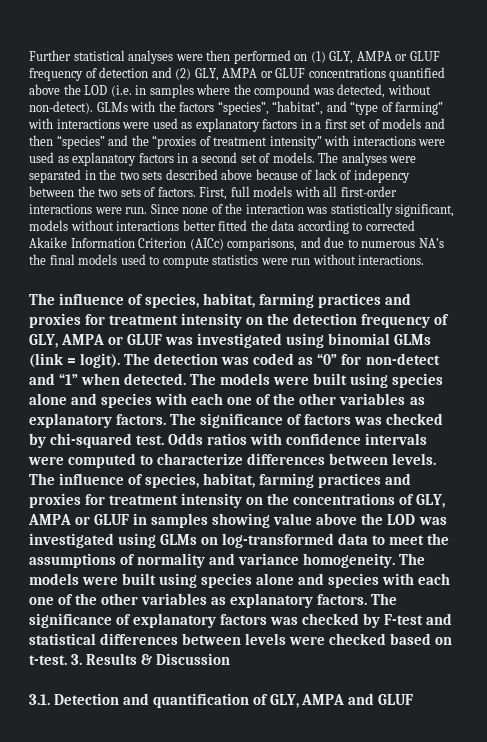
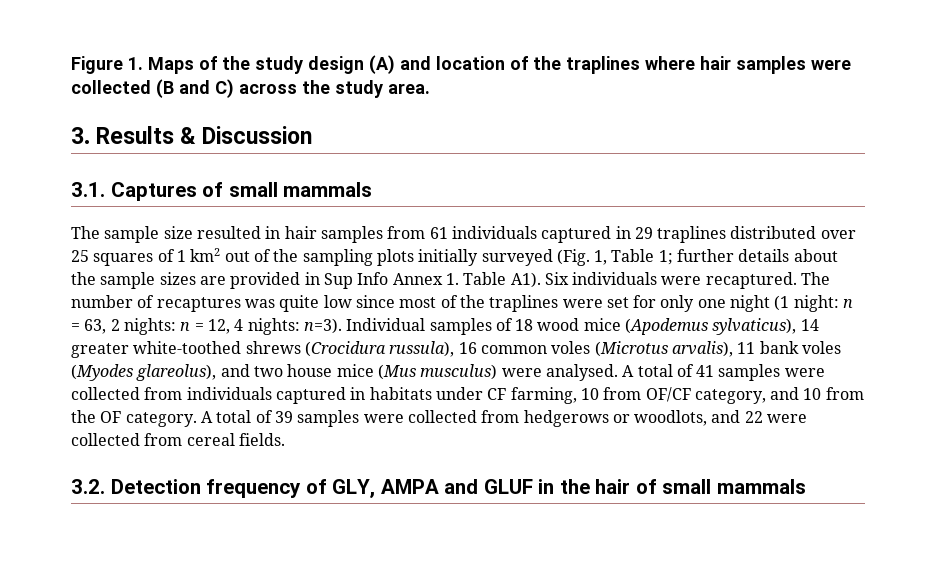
- Further statistical analyses were then performed on (1) GLY, AMPA or GLUF frequency of detection and (2) GLY, AMPA or GLUF concentrations quantified above the LOD (i.e. in samples where the compound was detected, without non-detect). GLMs with the factors “species”, “habitat”, and “type of farming” with interactions were used as explanatory factors in a first set of models and then “species” and the “proxies of treatment intensity” with interactions were used as explanatory factors in a second set of models. The analyses were separated in the two sets described above because of lack of indepency between the two sets of factors. First, full models with all first-order interactions were run. Since none of the interaction was statistically significant, models without interactions better fitted the data according to corrected Akaike Information Criterion (AICc) comparisons, and due to numerous NA’s the final models used to compute statistics were run without interactions.
- The influence of species, habitat, farming practices and proxies for treatment intensity on the detection frequency of GLY, AMPA or GLUF was investigated using binomial GLMs (link = logit). The detection was coded as “0” for non-detect and “1” when detected. The models were built using species alone and species with each one of the other variables as explanatory factors. The significance of factors was checked by chi-squared test. Odds ratios with confidence intervals were computed to characterize differences between levels. The influence of species, habitat, farming practices and proxies for treatment intensity on the concentrations of GLY, AMPA or GLUF in samples showing value above the LOD was investigated using GLMs on log-transformed data to meet the assumptions of normality and variance homogeneity. The models were built using species alone and species with each one of the other variables as explanatory factors. The significance of explanatory factors was checked by F-test and statistical differences between levels were checked based on t-test. 3. Results & Discussion
+ Figure 1. Maps of the study design (A) and location of the traplines where hair samples were collected (B and C) across the study area.
+ 3. Results & Discussion
- 3.1. Detection and quantification of GLY, AMPA and GLUF
+ 3.1. Captures of small mammals
+ The sample size resulted in hair samples from 61 individuals captured in 29 traplines distributed over 25 squares of 1 km2 out of the sampling plots initially surveyed (Fig. 1, Table 1; further details about the sample sizes are provided in Sup Info Annex 1. Table A1). Six individuals were recaptured. The number of recaptures was quite low since most of the traplines were set for only one night (1 night: n = 63, 2 nights: n = 12, 4 nights: n=3). Individual samples of 18 wood mice (Apodemus sylvaticus), 14 greater white-toothed shrews (Crocidura russula), 16 common voles (Microtus arvalis), 11 bank voles (Myodes glareolus), and two house mice (Mus musculus) were analysed. A total of 41 samples were collected from individuals captured in habitats under CF farming, 10 from OF/CF category, and 10 from the OF category. A total of 39 samples were collected from hedgerows or woodlots, and 22 were collected from cereal fields.
+ 3.2. Detection frequency of GLY, AMPA and GLUF in the hair of small mammals

